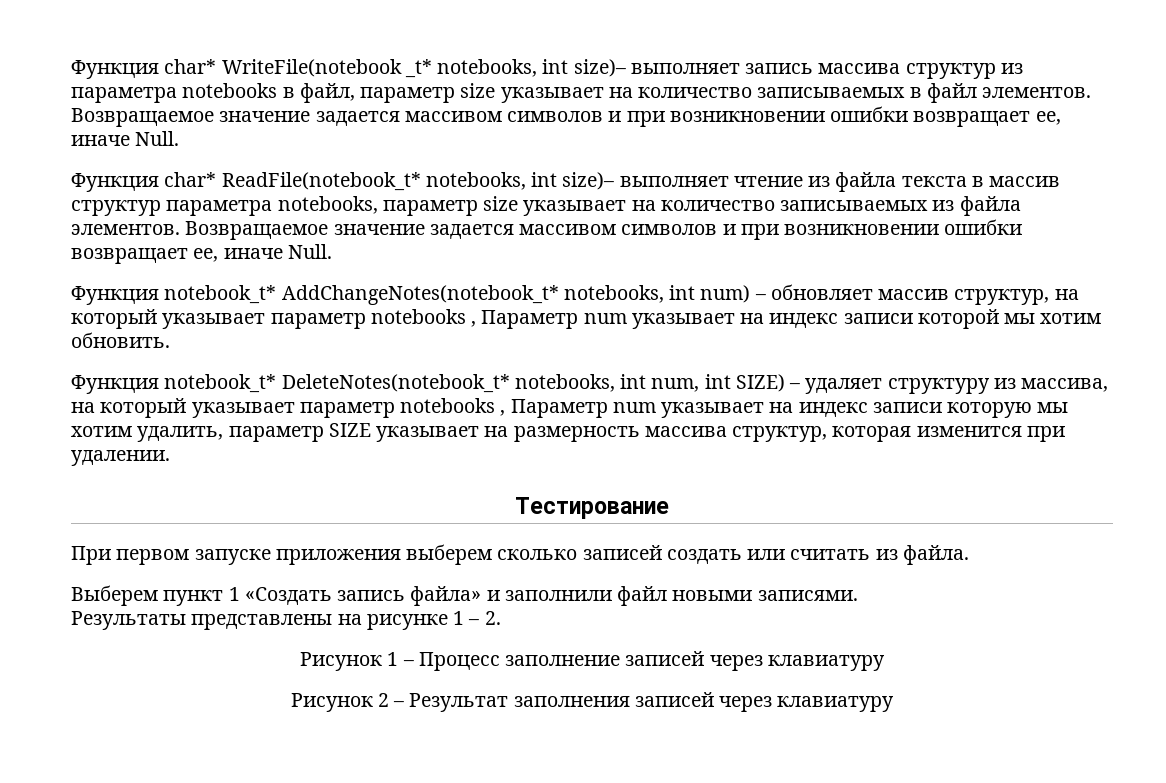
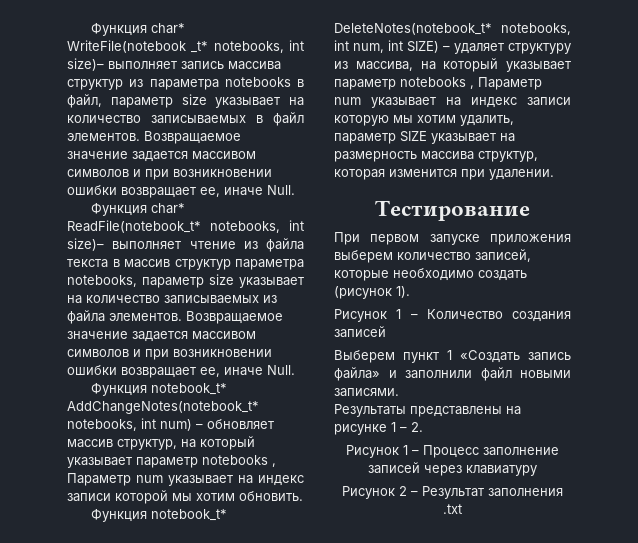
- При первом запуске приложения выберем сколько записей создать или считать из файла.
+ При первом запуске приложения выберем количество записей, которые необходимо создать (рисунок 1).
+ Рисунок 1 – Количество создания записей
- Рисунок 2 – Результат заполнения записей через клавиатуру
+ Рисунок 2 – Результат заполнения .txt

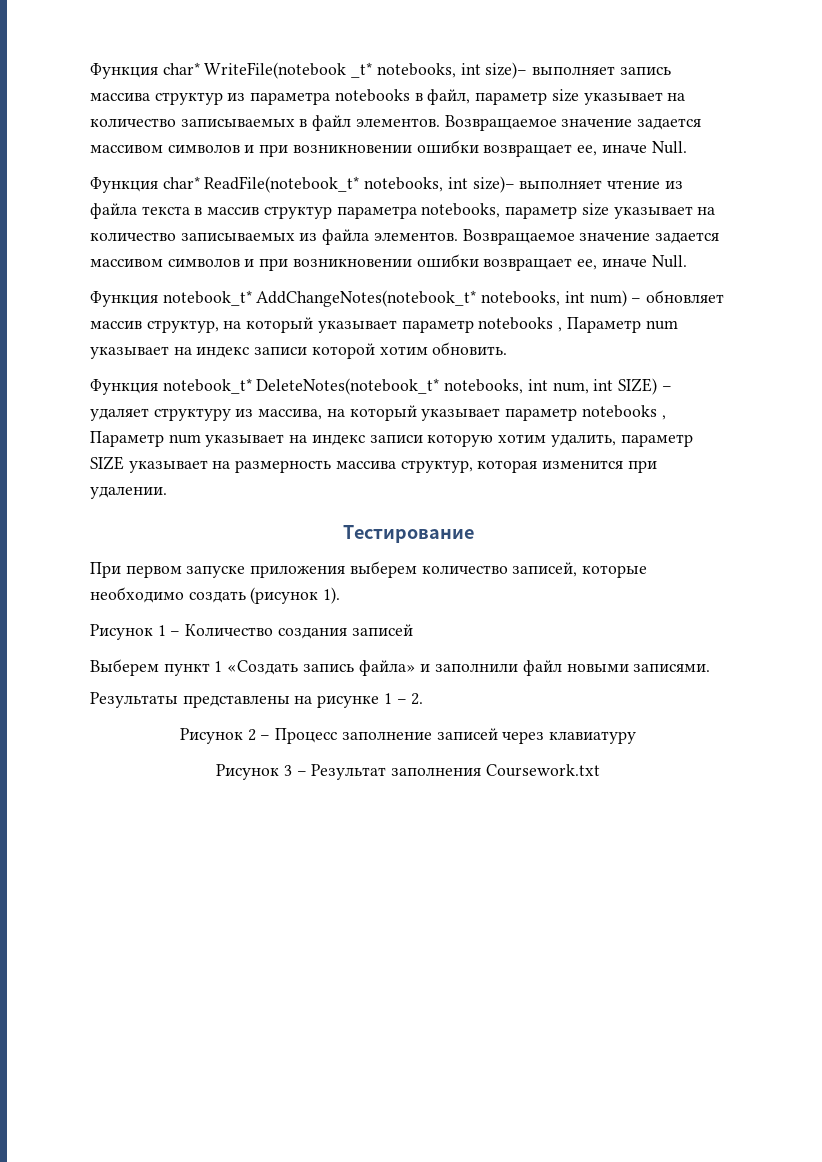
- Функция notebook_t* AddChangeNotes(notebook_t* notebooks, int num) – обновляет массив структур, на который указывает параметр notebooks , Параметр num указывает на индекс записи которой мы хотим обновить.
+ Функция notebook_t* AddChangeNotes(notebook_t* notebooks, int num) – обновляет массив структур, на который указывает параметр notebooks , Параметр num указывает на индекс записи которой хотим обновить.
- Функция notebook_t* DeleteNotes(notebook_t* notebooks, int num, int SIZE) – удаляет структуру из массива, на который указывает параметр notebooks , Параметр num указывает на индекс записи которую мы хотим удалить, параметр SIZE указывает на размерность массива структур, которая изменится при удалении.
+ Функция notebook_t* DeleteNotes(notebook_t* notebooks, int num, int SIZE) – удаляет структуру из массива, на который указывает параметр notebooks , Параметр num указывает на индекс записи которую хотим удалить, параметр SIZE указывает на размерность массива структур, которая изменится при удалении.
- Рисунок 1 – Процесс заполнение записей через клавиатуру
+ Рисунок 2 – Процесс заполнение записей через клавиатуру
- Рисунок 2 – Результат заполнения .txt
+ Рисунок 3 – Результат заполнения Coursework.txt

